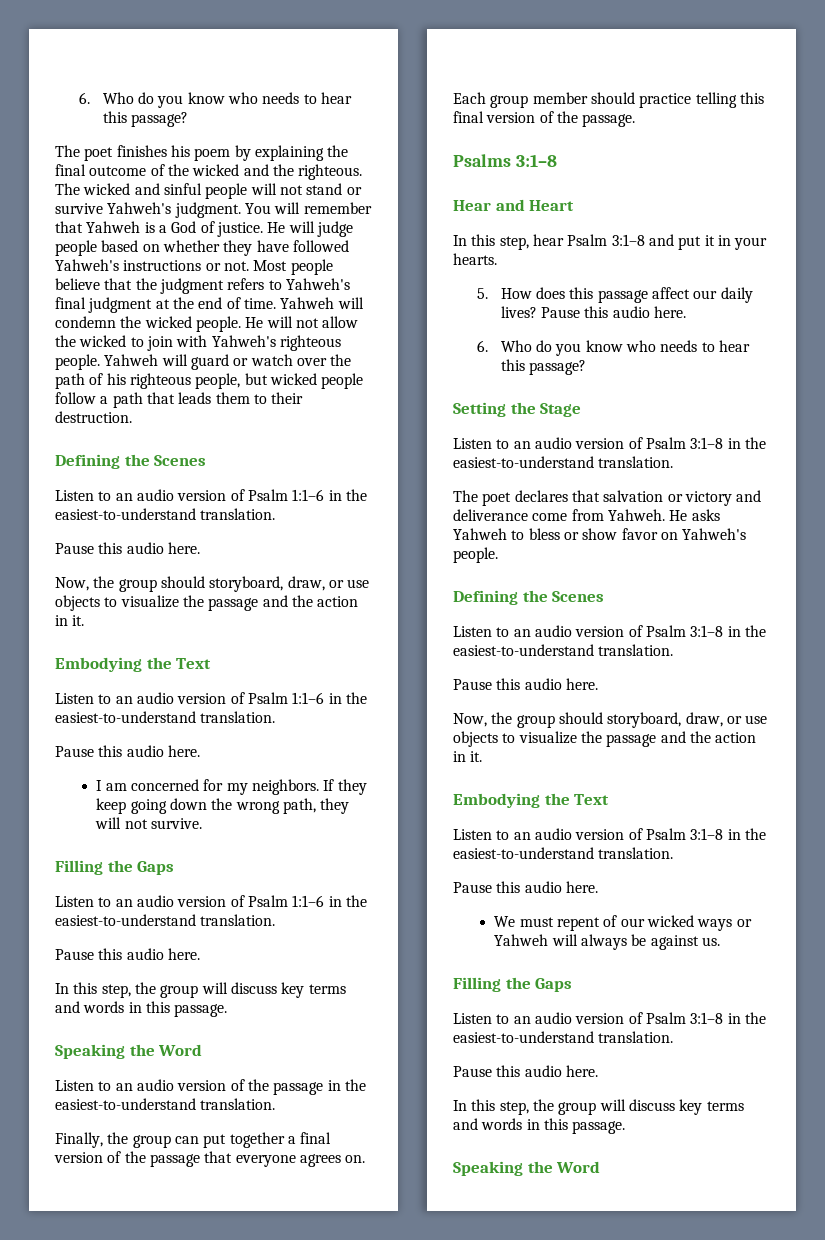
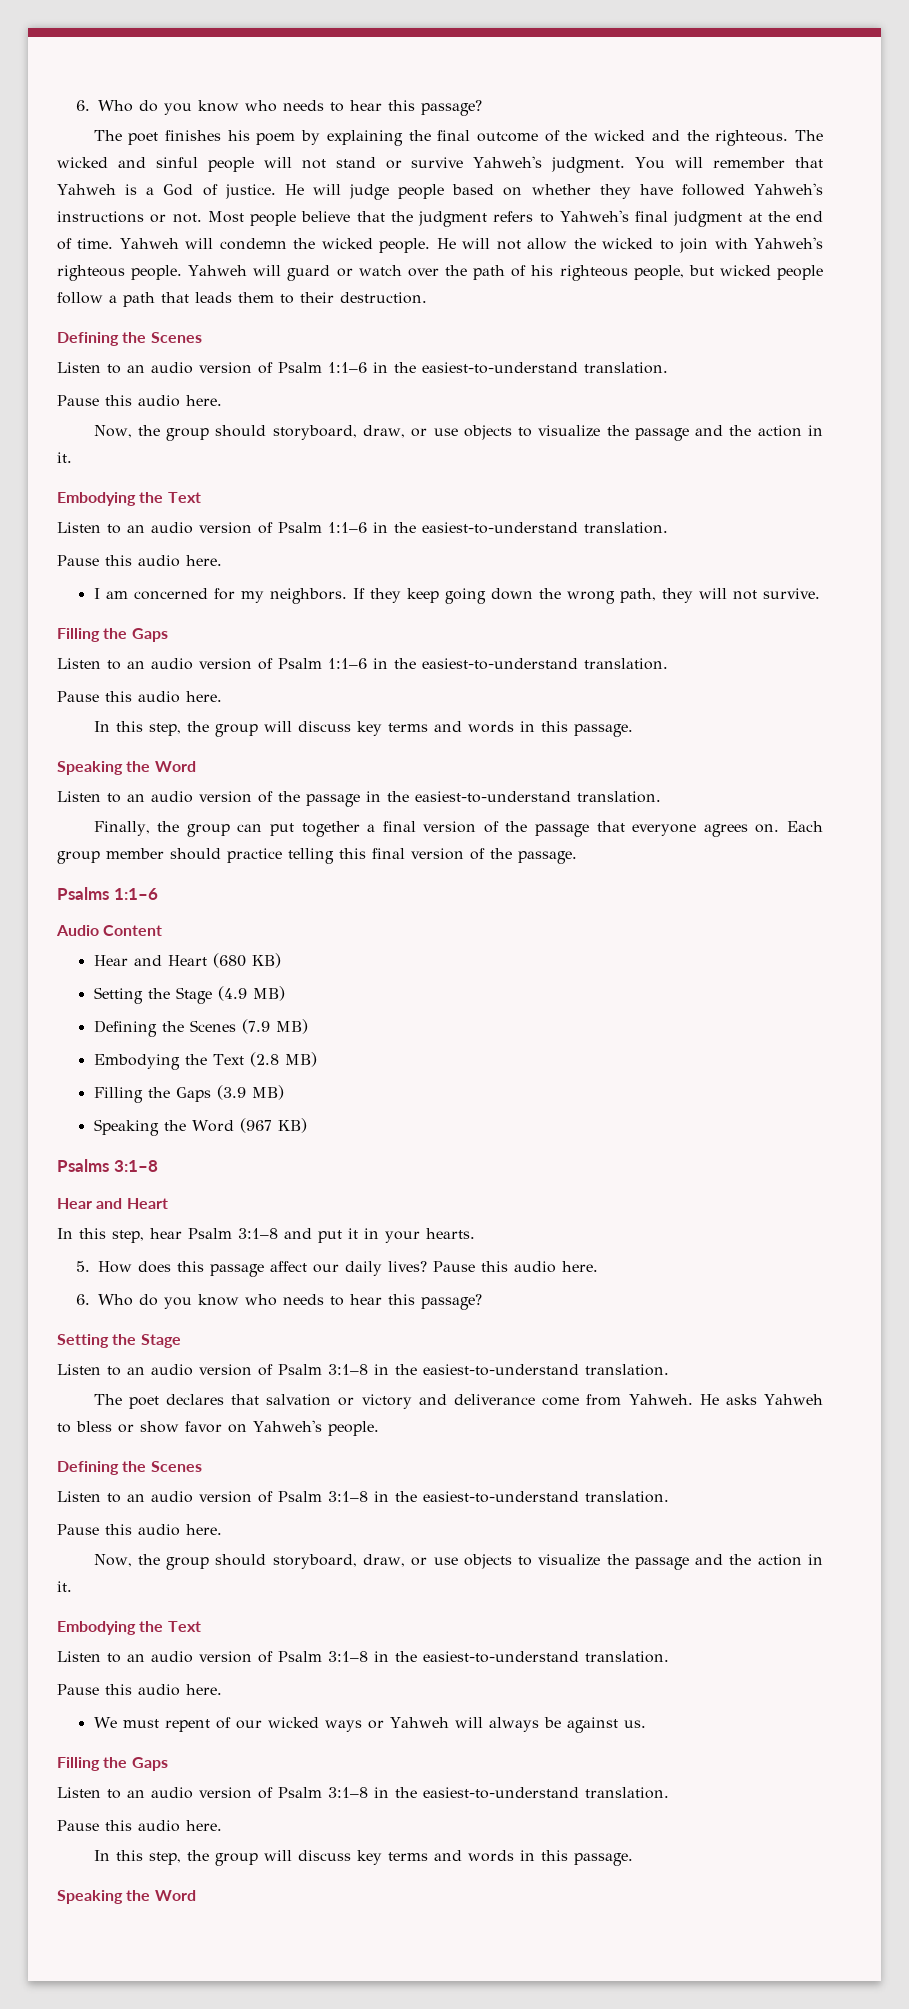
+ Psalms 1:1–6
+ Audio Content
+ Hear and Heart (680 KB)
+ Setting the Stage (4.9 MB)
+ Defining the Scenes (7.9 MB)
+ Embodying the Text (2.8 MB)
+ Filling the Gaps (3.9 MB)
+ Speaking the Word (967 KB)

